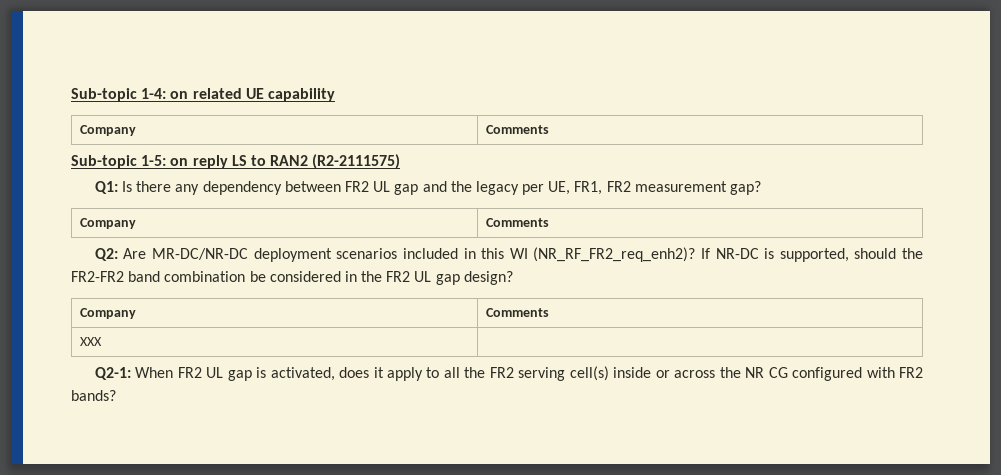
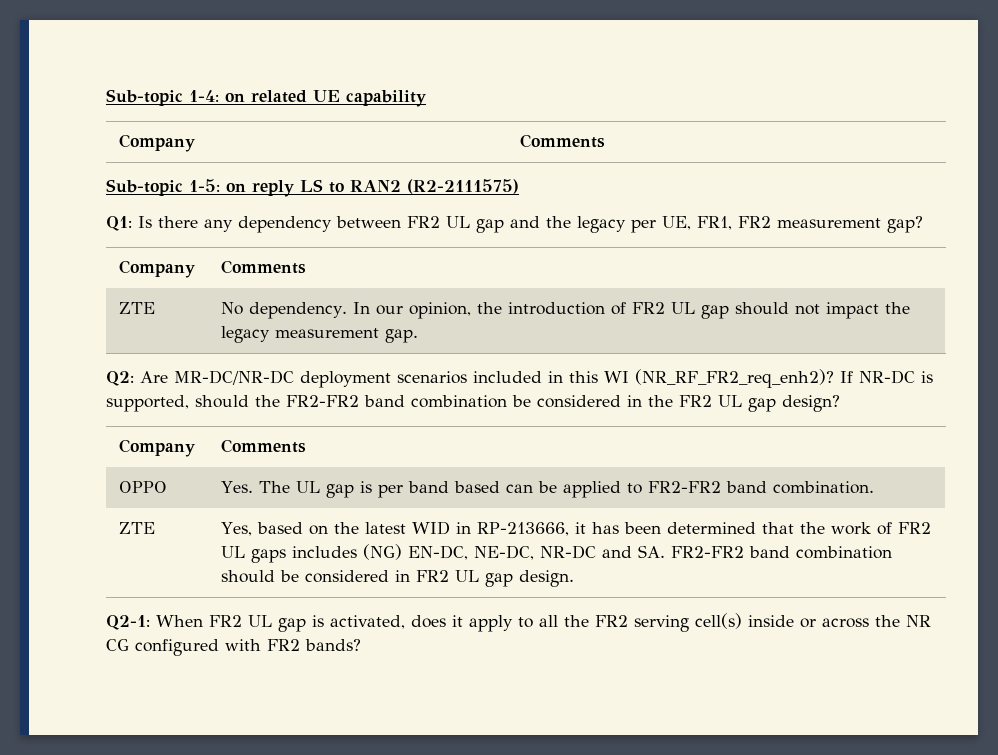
+ ZTE | No dependency. In our opinion, the introduction of FR2 UL gap should not impact the legacy measurement gap.
- XXX |
+ OPPO | Yes. The UL gap is per band based can be applied to FR2-FR2 band combination.
+ ZTE | Yes, based on the latest WID in RP-213666, it has been determined that the work of FR2 UL gaps includes (NG) EN-DC, NE-DC, NR-DC and SA. FR2-FR2 band combination should be considered in FR2 UL gap design.

